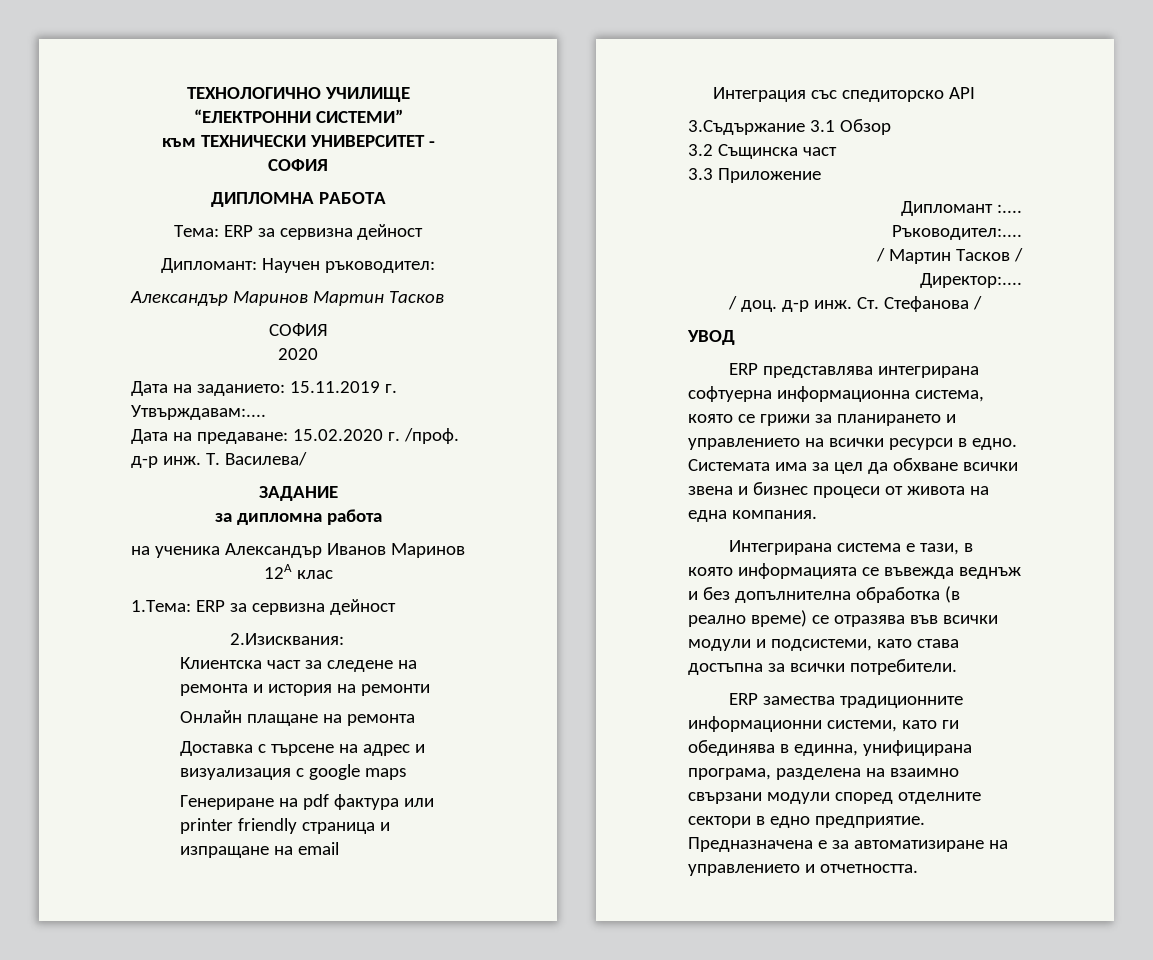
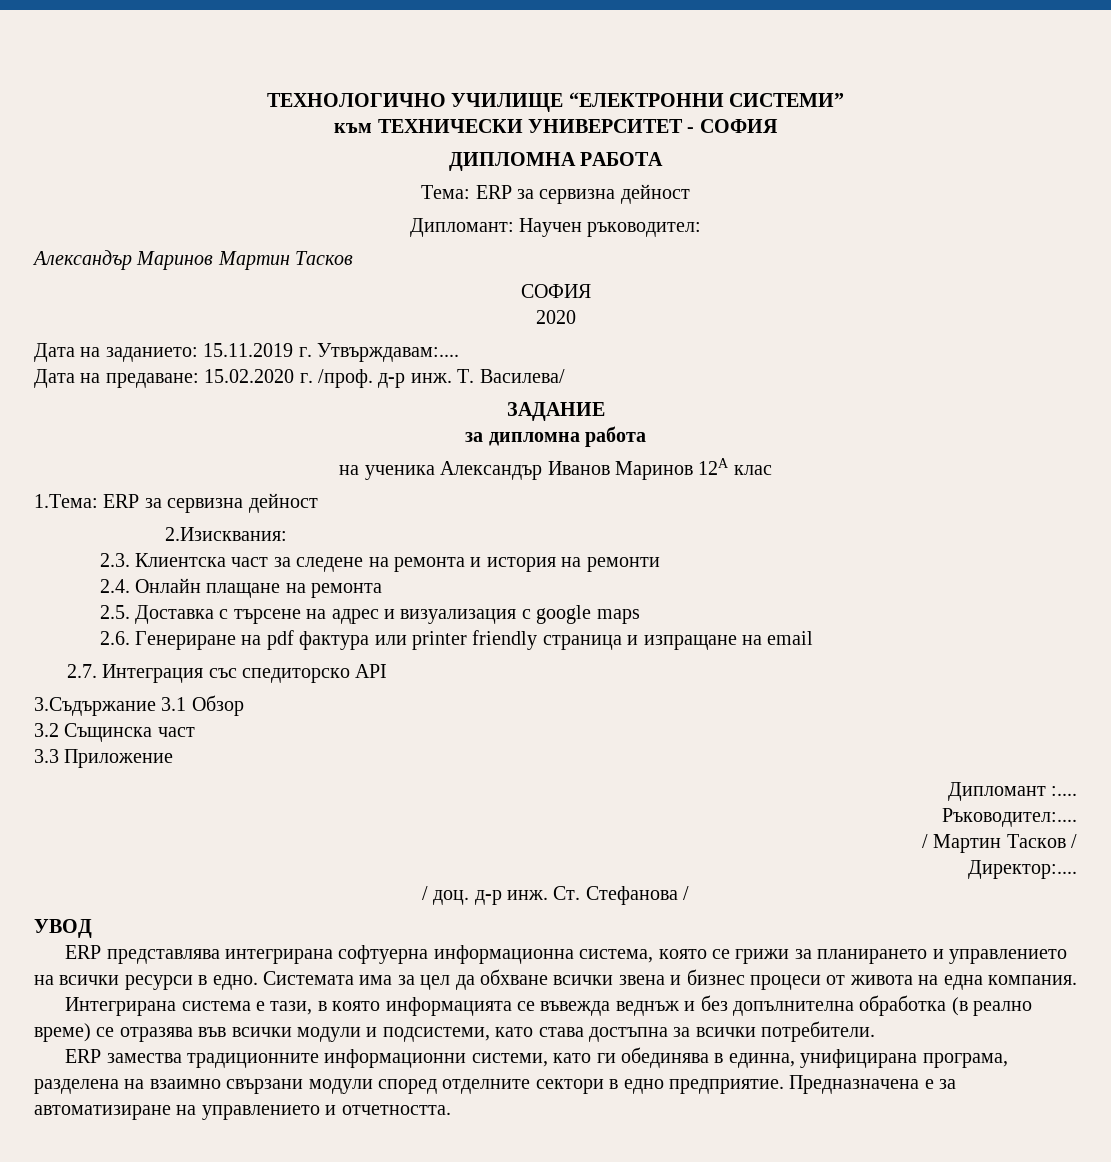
- Клиентска част за следене на ремонта и история на ремонти
+ 2.3. Клиентска част за следене на ремонта и история на ремонти
- Онлайн плащане на ремонта
+ 2.4. Онлайн плащане на ремонта
- Доставка с търсене на адрес и визуализация с google maps
+ 2.5. Доставка с търсене на адрес и визуализация с google maps
- Генериране на pdf фактура или printer friendly страница и изпращане на email
+ 2.6. Генериране на pdf фактура или printer friendly страница и изпращане на email
- Интеграция със спедиторско API
+ 2.7. Интеграция със спедиторско API

